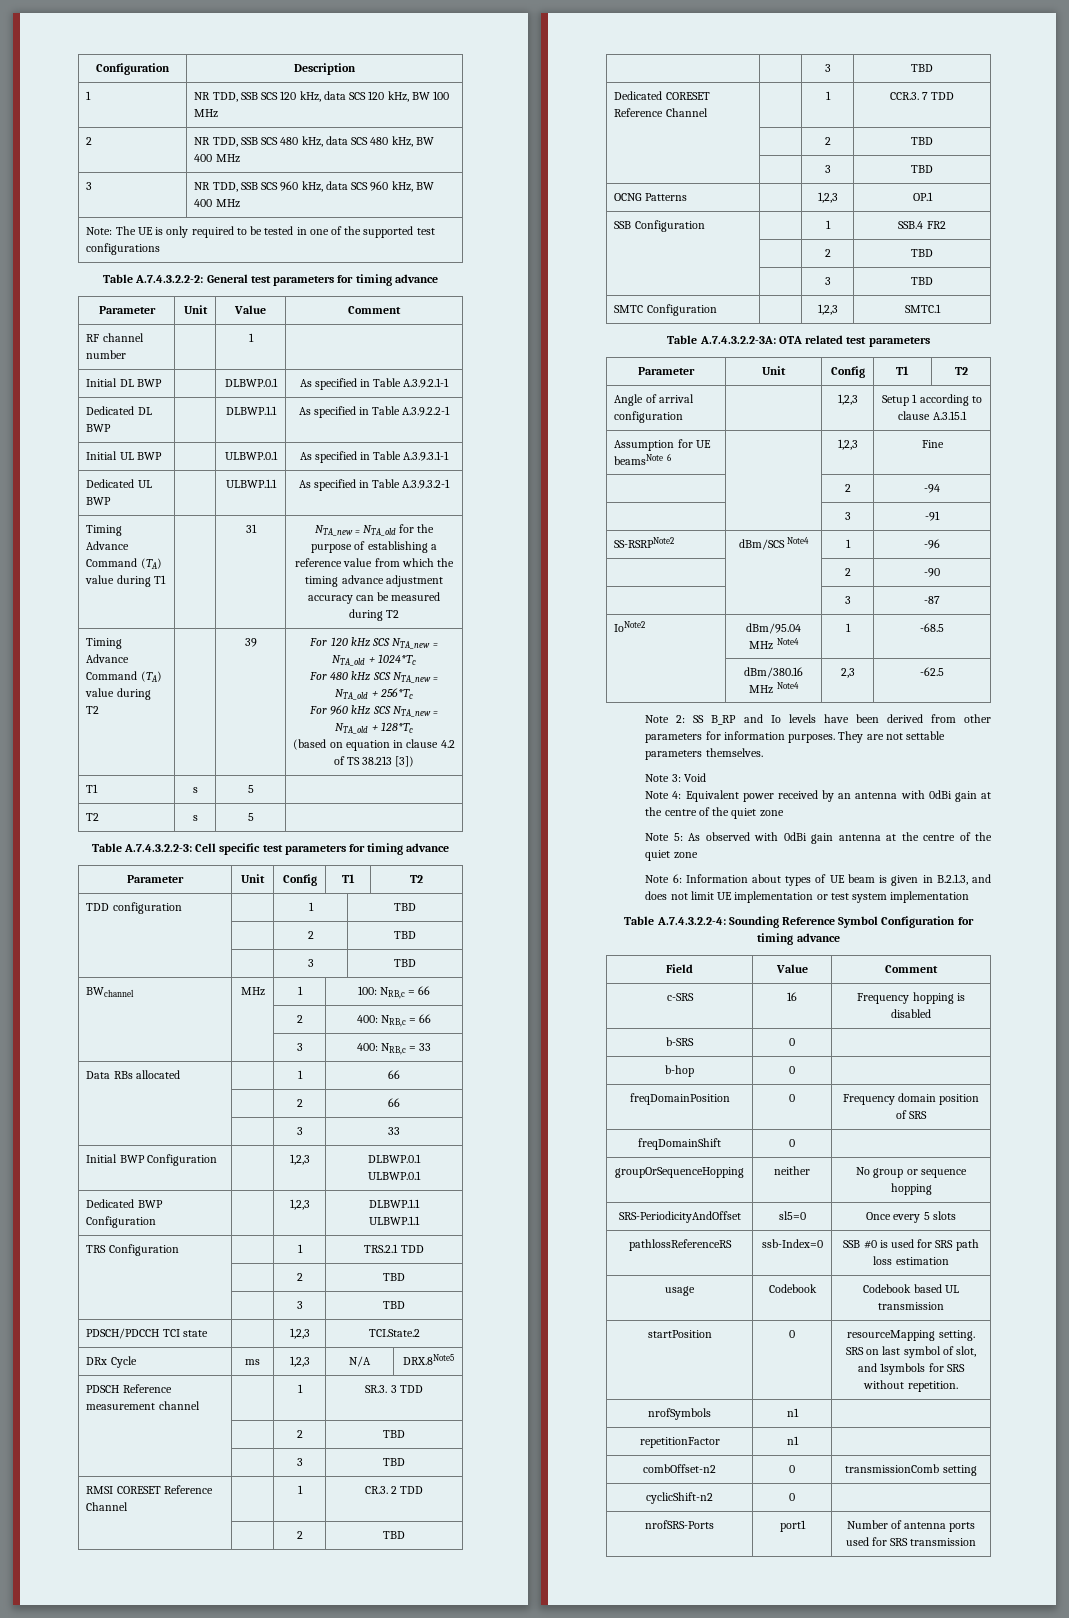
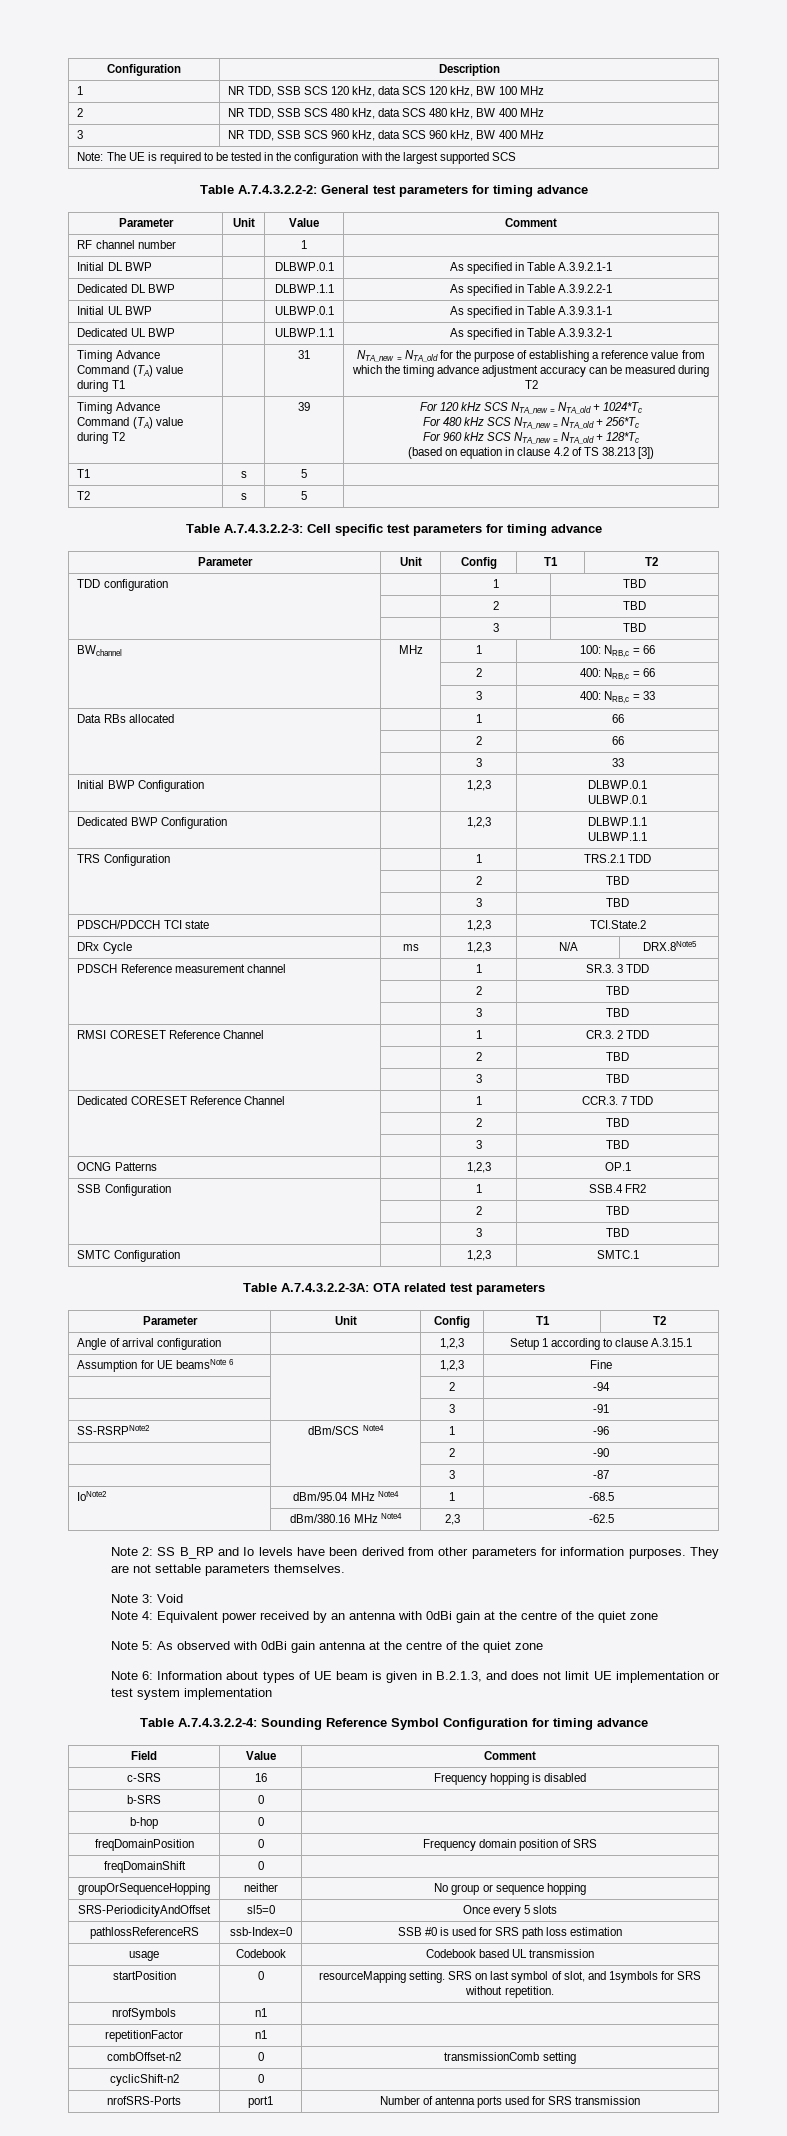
- Note: The UE is only required to be tested in one of the supported test configurations
+ Note: The UE is required to be tested in the configuration with the largest supported SCS

